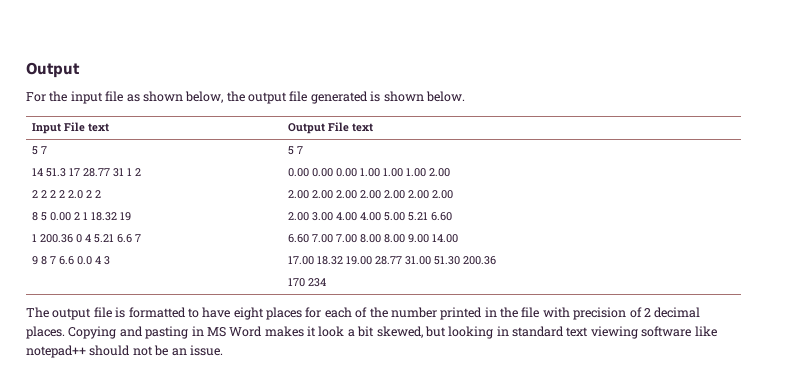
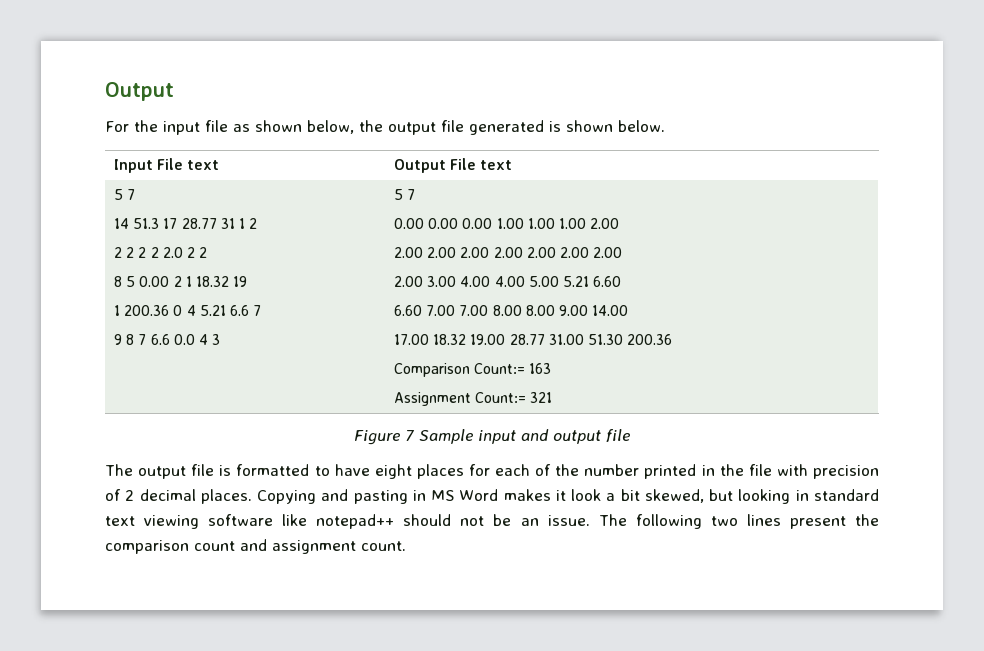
- 170 234
+ Comparison Count:= 163
+ Assignment Count:= 321
+ Figure 7 Sample input and output file
+ The following two lines present the comparison count and assignment count.

